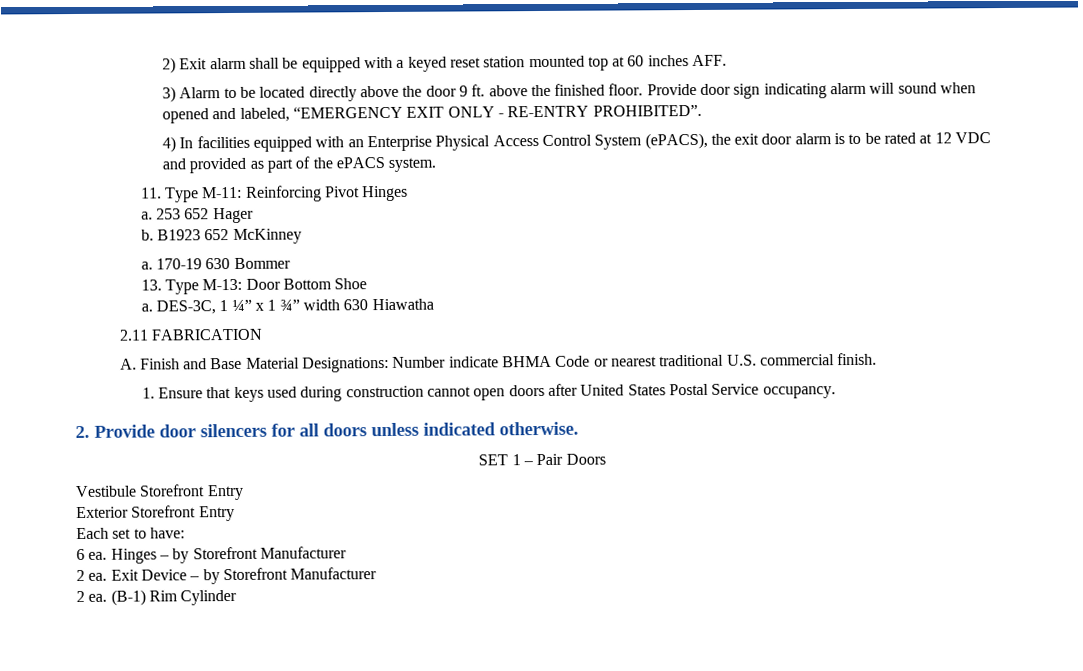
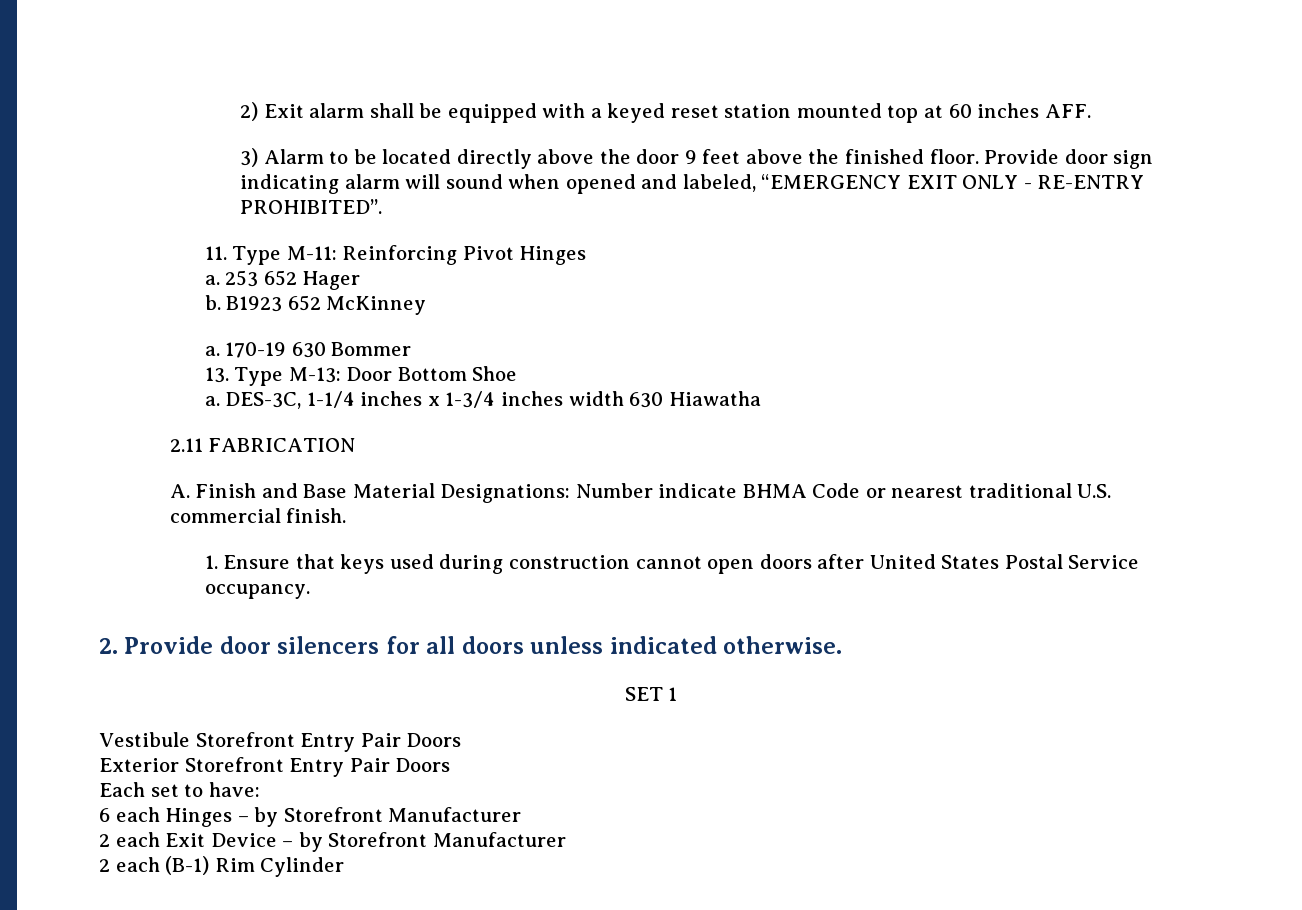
- 3) Alarm to be located directly above the door 9 ft. above the finished floor.
+ 3) Alarm to be located directly above the door 9 feet above the finished floor.
- 4) In facilities equipped with an Enterprise Physical Access Control System (ePACS), the exit door alarm is to be rated at 12 VDC and provided as part of the ePACS system.
- DES-3C, 1 ¼” x 1 ¾” width 630 Hiawatha
+ DES-3C, 1-1/4 inches x 1-3/4 inches width 630 Hiawatha
- SET 1 – Pair Doors
+ SET 1
- Vestibule Storefront Entry
+ Vestibule Storefront Entry Pair Doors
- Exterior Storefront Entry
+ Exterior Storefront Entry Pair Doors
- 6 ea. Hinges – by Storefront Manufacturer
+ 6 each Hinges – by Storefront Manufacturer
- 2 ea. Exit Device – by Storefront Manufacturer
+ 2 each Exit Device – by Storefront Manufacturer
- 2 ea. (B-1) Rim Cylinder
+ 2 each (B-1) Rim Cylinder

